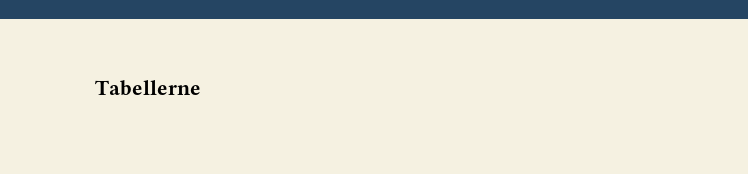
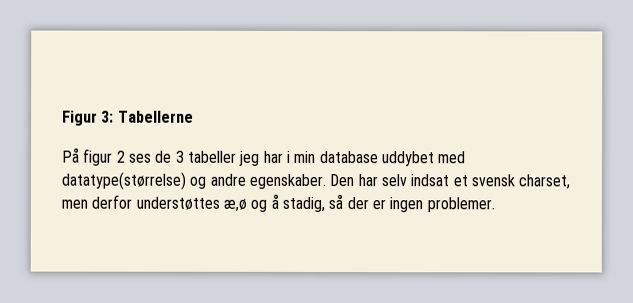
- Tabellerne
+ Figur 3: Tabellerne
+ På figur 2 ses de 3 tabeller jeg har i min database uddybet med datatype(størrelse) og andre egenskaber. Den har selv indsat et svensk charset, men derfor understøttes æ,ø og å stadig, så der er ingen problemer.

